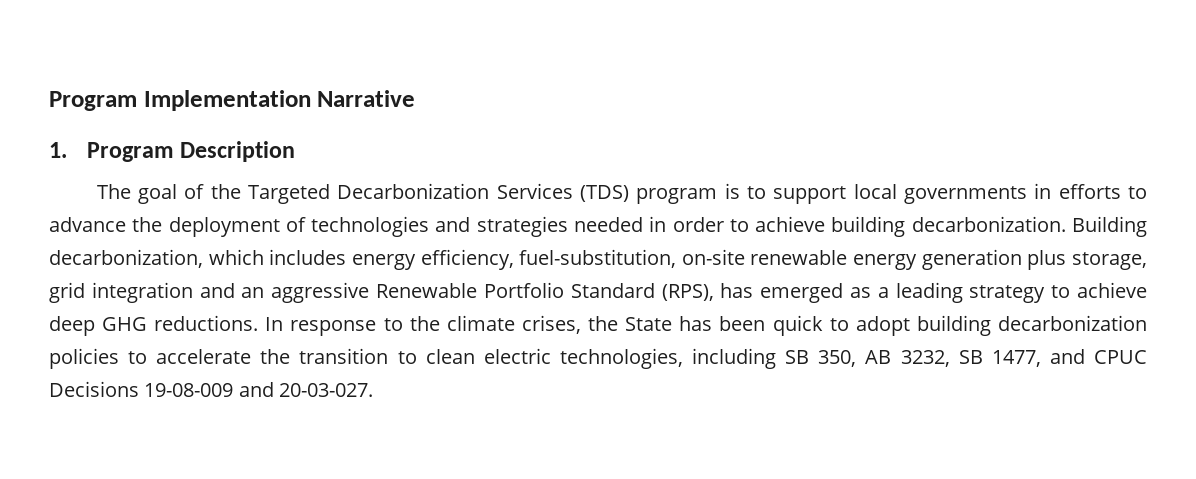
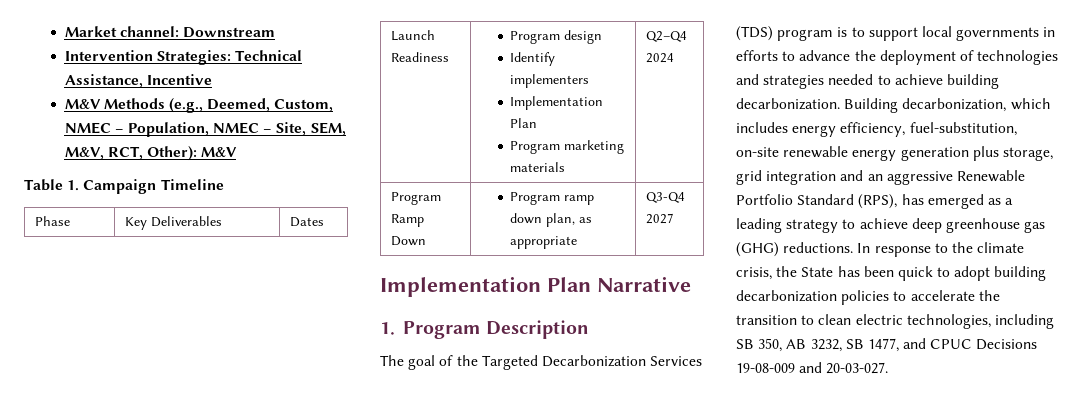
- Program Implementation Narrative
+ Market channel: Downstream
+ Intervention Strategies: Technical Assistance, Incentive
+ M&V Methods (e.g., Deemed, Custom, NMEC – Population, NMEC – Site, SEM, M&V, RCT, Other): M&V
+ Table 1. Campaign Timeline
+ Phase | Key Deliverables | Dates
+ Launch Readiness | Program design
+ Identify implementers
+ Implementation Plan
+ Program marketing materials | Q2–Q4 2024
+ Program Ramp Down | Program ramp down plan, as appropriate | Q3-Q4 2027
+ Implementation Plan Narrative
- The goal of the Targeted Decarbonization Services (TDS) program is to support local governments in efforts to advance the deployment of technologies and strategies needed in order to achieve building decarbonization.
+ The goal of the Targeted Decarbonization Services (TDS) program is to support local governments in efforts to advance the deployment of technologies and strategies needed to achieve building decarbonization.
- Building decarbonization, which includes energy efficiency, fuel-substitution, on-site renewable energy generation plus storage, grid integration and an aggressive Renewable Portfolio Standard (RPS), has emerged as a leading strategy to achieve deep GHG reductions.
+ Building decarbonization, which includes energy efficiency, fuel-substitution, on-site renewable energy generation plus storage, grid integration and an aggressive Renewable Portfolio Standard (RPS), has emerged as a leading strategy to achieve deep greenhouse gas (GHG) reductions.
- In response to the climate crises, the State has been quick to adopt building decarbonization policies to accelerate the transition to clean electric technologies, including SB 350, AB 3232, SB 1477, and CPUC Decisions 19-08-009 and 20-03-027.
+ In response to the climate crisis, the State has been quick to adopt building decarbonization policies to accelerate the transition to clean electric technologies, including SB 350, AB 3232, SB 1477, and CPUC Decisions 19-08-009 and 20-03-027.

